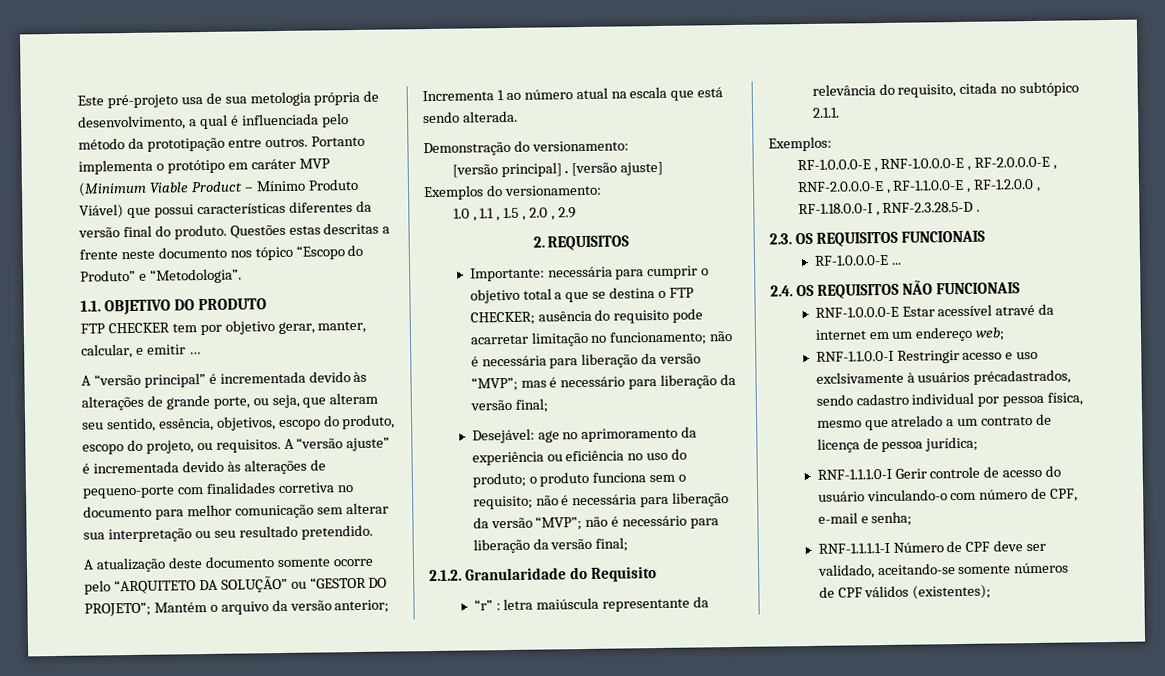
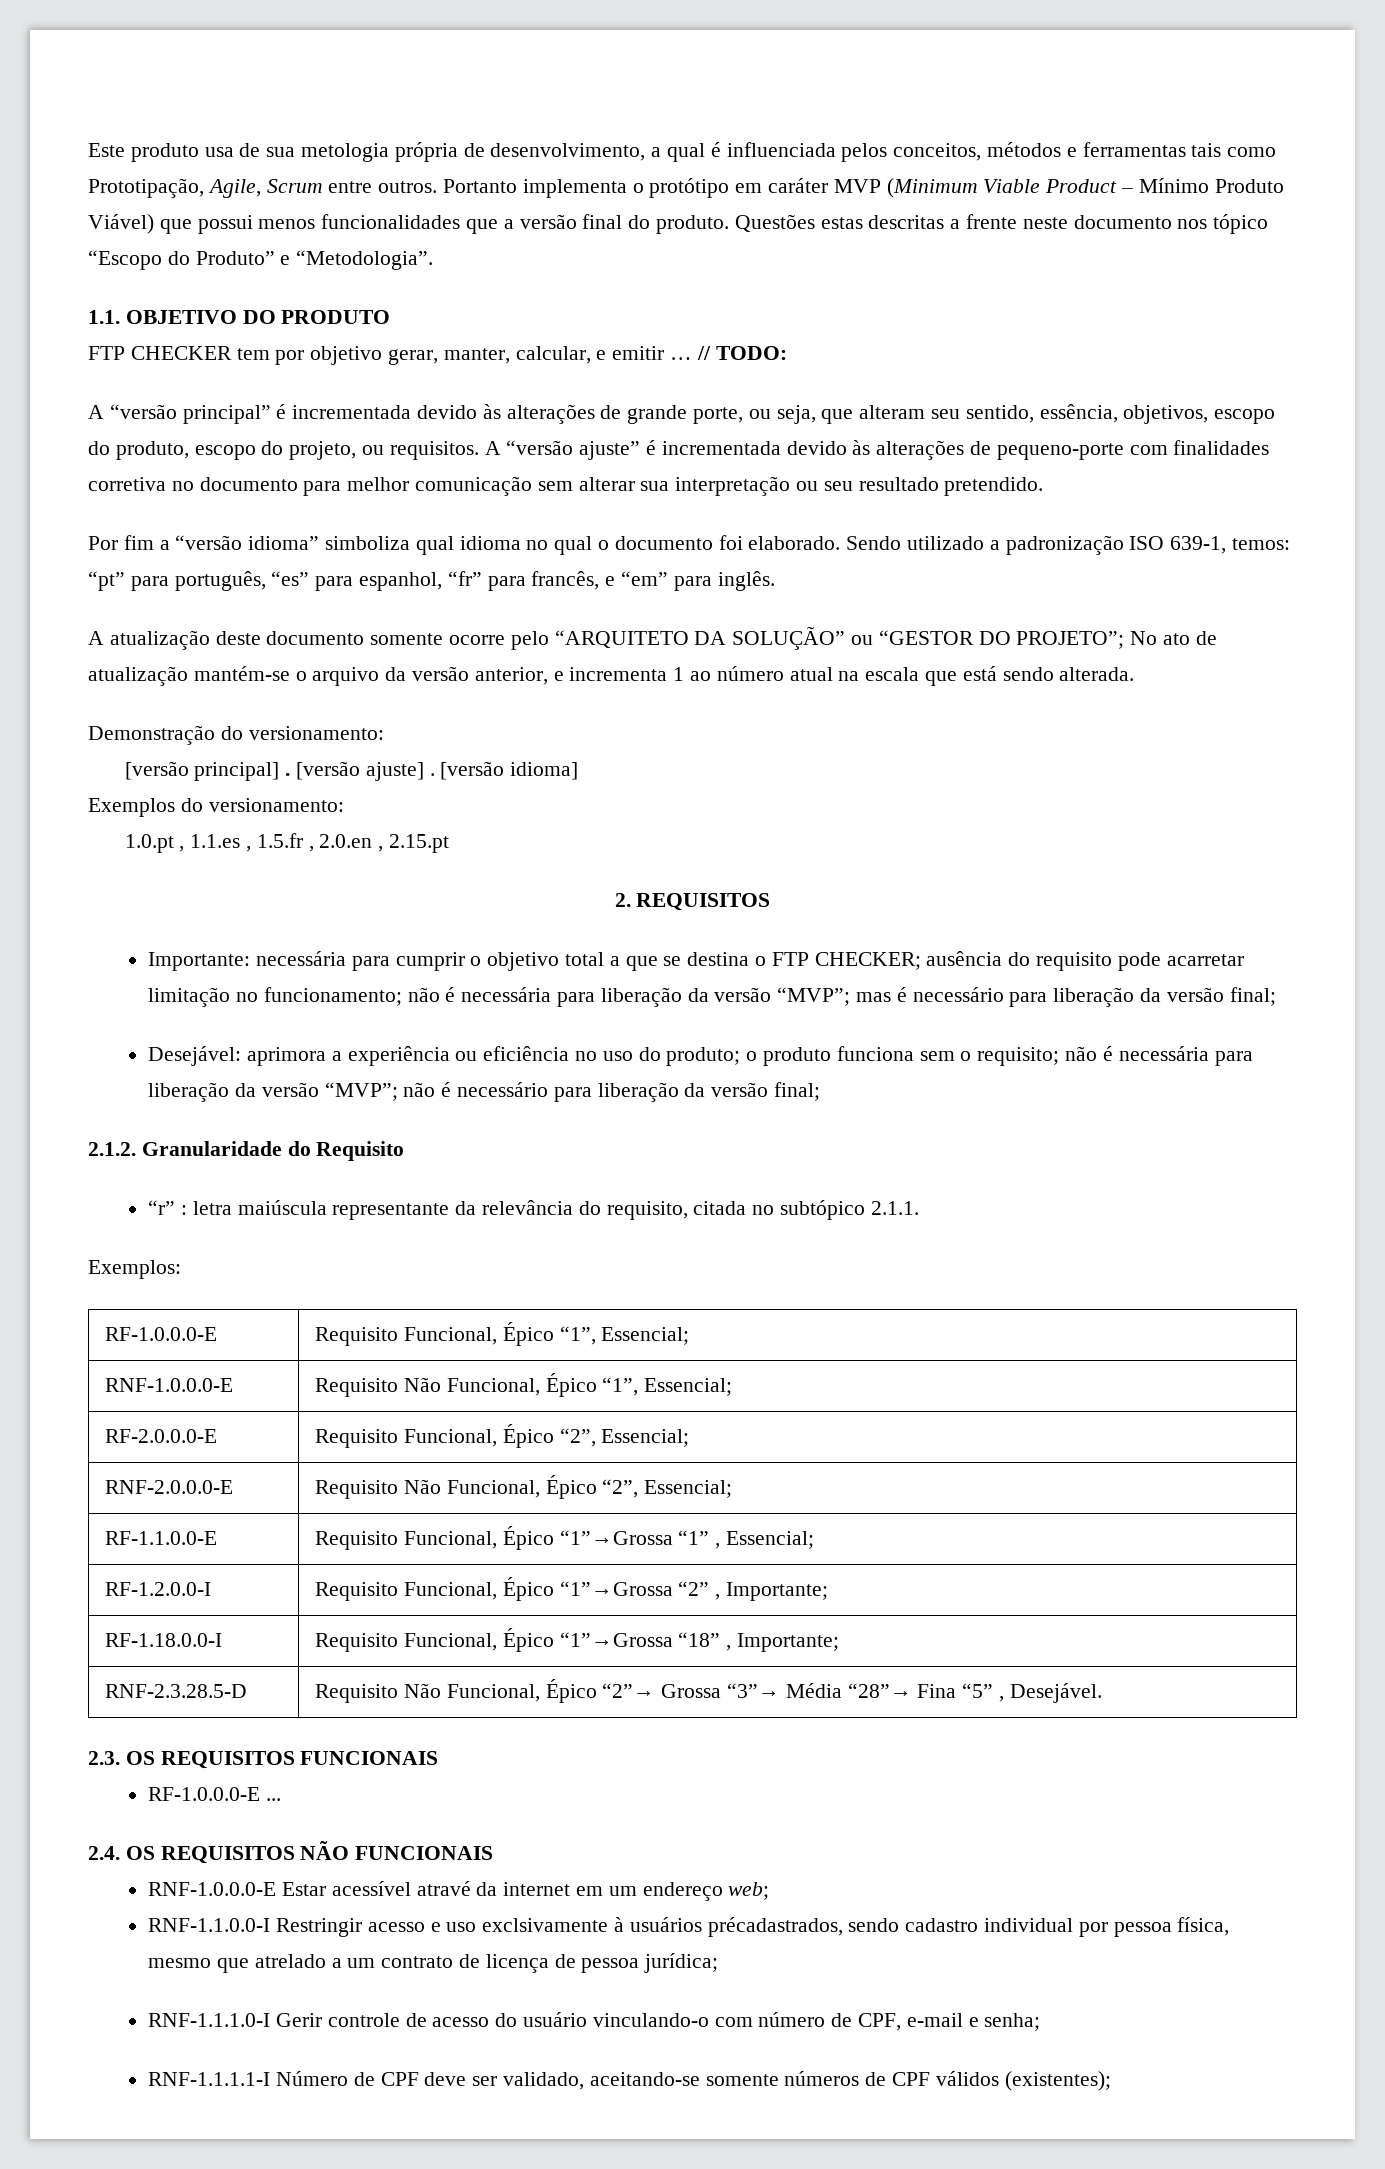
- Este pré-projeto usa de sua metologia própria de desenvolvimento, a qual é influenciada pelo método da prototipação entre outros.
+ Este produto usa de sua metologia própria de desenvolvimento, a qual é influenciada pelos conceitos, métodos e ferramentas tais como Prototipação, Agile, Scrum entre outros.
- Portanto implementa o protótipo em caráter MVP (Minimum Viable Product – Mínimo Produto Viável) que possui características diferentes da versão final do produto.
+ Portanto implementa o protótipo em caráter MVP (Minimum Viable Product – Mínimo Produto Viável) que possui menos funcionalidades que a versão final do produto.
+ // TODO:
+ Por fim a “versão idioma” simboliza qual idioma no qual o documento foi elaborado. Sendo utilizado a padronização ISO 639-1, temos: “pt” para português, “es” para espanhol, “fr” para francês, e “em” para inglês.
- A atualização deste documento somente ocorre pelo “ARQUITETO DA SOLUÇÃO” ou “GESTOR DO PROJETO”; Mantém o arquivo da versão anterior; Incrementa 1 ao número atual na escala que está sendo alterada.
+ A atualização deste documento somente ocorre pelo “ARQUITETO DA SOLUÇÃO” ou “GESTOR DO PROJETO”; No ato de atualização mantém-se o arquivo da versão anterior, e incrementa 1 ao número atual na escala que está sendo alterada.
- [versão ajuste]
+ [versão ajuste] . [versão idioma]
- 1.0 , 1.1 , 1.5 , 2.0 , 2.9
+ 1.0.pt , 1.1.es , 1.5.fr , 2.0.en , 2.15.pt
- Desejável: age no aprimoramento da experiência ou eficiência no uso do produto; o produto funciona sem o requisito; não é necessária para liberação da versão “MVP”; não é necessário para liberação da versão final;
+ Desejável: aprimora a experiência ou eficiência no uso do produto; o produto funciona sem o requisito; não é necessária para liberação da versão “MVP”; não é necessário para liberação da versão final;
- RF-1.0.0.0-E , RNF-1.0.0.0-E , RF-2.0.0.0-E , RNF-2.0.0.0-E , RF-1.1.0.0-E , RF-1.2.0.0 , RF-1.18.0.0-I , RNF-2.3.28.5-D .
+ RF-1.0.0.0-E | Requisito Funcional, Épico “1”, Essencial;
+ RNF-1.0.0.0-E | Requisito Não Funcional, Épico “1”, Essencial;
+ RF-2.0.0.0-E | Requisito Funcional, Épico “2”, Essencial;
+ RNF-2.0.0.0-E | Requisito Não Funcional, Épico “2”, Essencial;
+ RF-1.1.0.0-E | Requisito Funcional, Épico “1”→Grossa “1” , Essencial;
+ RF-1.2.0.0-I | Requisito Funcional, Épico “1”→Grossa “2” , Importante;
+ RF-1.18.0.0-I | Requisito Funcional, Épico “1”→Grossa “18” , Importante;
+ RNF-2.3.28.5-D | Requisito Não Funcional, Épico “2”→ Grossa “3”→ Média “28”→ Fina “5” , Desejável.

